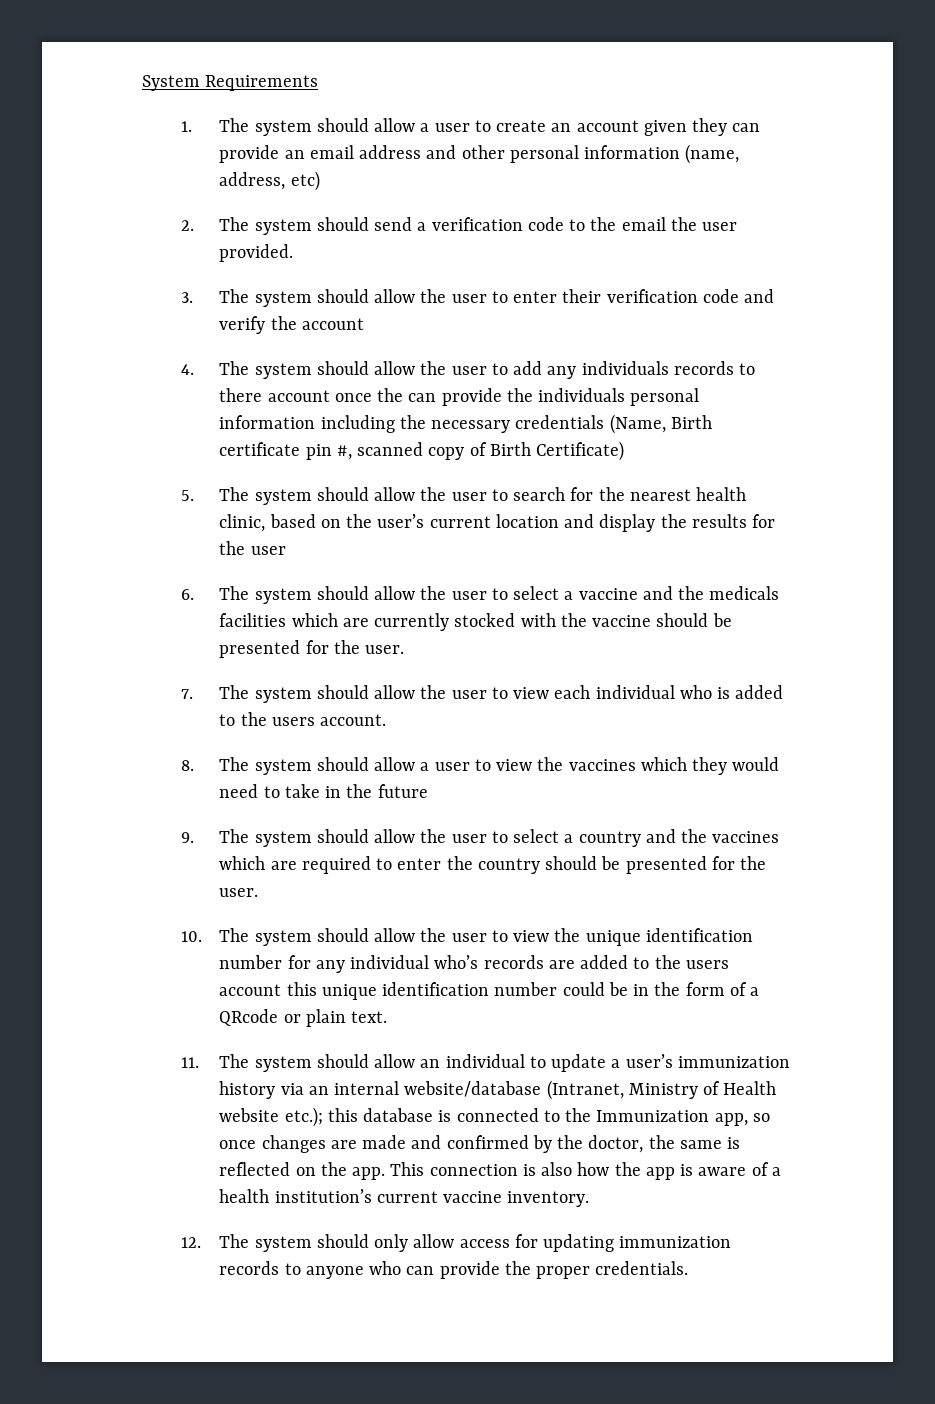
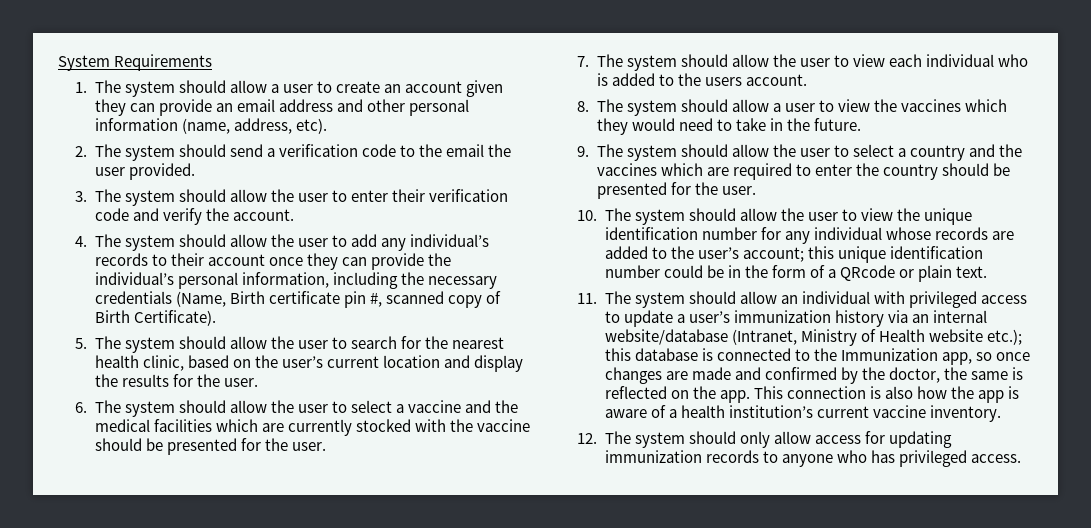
- 1. The system should allow a user to create an account given they can provide an email address and other personal information (name, address, etc)
+ 1. The system should allow a user to create an account given they can provide an email address and other personal information (name, address, etc).
- 3. The system should allow the user to enter their verification code and verify the account
+ 3. The system should allow the user to enter their verification code and verify the account.
- 4. The system should allow the user to add any individuals records to there account once the can provide the individuals personal information including the necessary credentials (Name, Birth certificate pin #, scanned copy of Birth Certificate)
+ 4. The system should allow the user to add any individual’s records to their account once they can provide the individual’s personal information, including the necessary credentials (Name, Birth certificate pin #, scanned copy of Birth Certificate).
- 5. The system should allow the user to search for the nearest health clinic, based on the user’s current location and display the results for the user
+ 5. The system should allow the user to search for the nearest health clinic, based on the user’s current location and display the results for the user.
- 6. The system should allow the user to select a vaccine and the medicals facilities which are currently stocked with the vaccine should be presented for the user.
+ 6. The system should allow the user to select a vaccine and the medical facilities which are currently stocked with the vaccine should be presented for the user.
- 8. The system should allow a user to view the vaccines which they would need to take in the future
+ 8. The system should allow a user to view the vaccines which they would need to take in the future.
- 10. The system should allow the user to view the unique identification number for any individual who’s records are added to the users account this unique identification number could be in the form of a QRcode or plain text.
+ 10. The system should allow the user to view the unique identification number for any individual whose records are added to the user’s account; this unique identification number could be in the form of a QRcode or plain text.
- 11. The system should allow an individual to update a user’s immunization history via an internal website/database (Intranet, Ministry of Health website etc.); this database is connected to the Immunization app, so once changes are made and confirmed by the doctor, the same is reflected on the app.
+ 11. The system should allow an individual with privileged access to update a user’s immunization history via an internal website/database (Intranet, Ministry of Health website etc.); this database is connected to the Immunization app, so once changes are made and confirmed by the doctor, the same is reflected on the app.
- 12. The system should only allow access for updating immunization records to anyone who can provide the proper credentials.
+ 12. The system should only allow access for updating immunization records to anyone who has privileged access.

